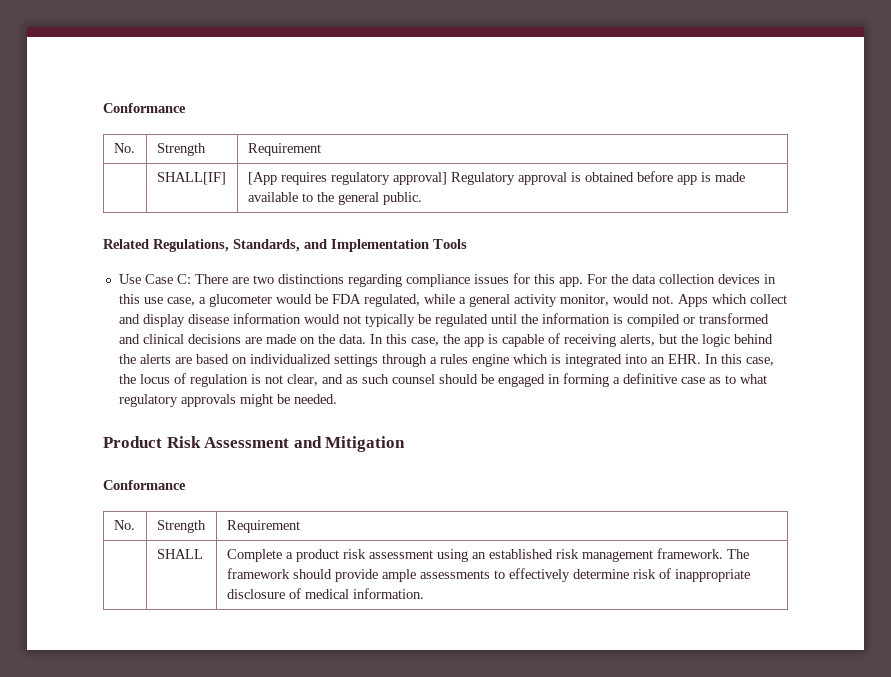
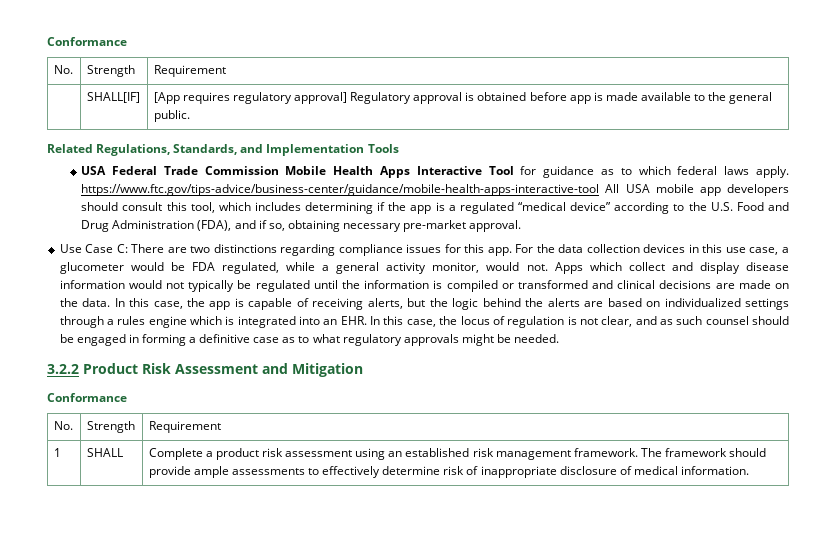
+ USA Federal Trade Commission Mobile Health Apps Interactive Tool for guidance as to which federal laws apply. https://www.ftc.gov/tips-advice/business-center/guidance/mobile-health-apps-interactive-tool All USA mobile app developers should consult this tool, which includes determining if the app is a regulated “medical device” according to the U.S. Food and Drug Administration (FDA), and if so, obtaining necessary pre-market approval.
- Product Risk Assessment and Mitigation
+ 3.2.2 Product Risk Assessment and Mitigation
- | SHALL | Complete a product risk assessment using an established risk management framework. The framework should provide ample assessments to effectively determine risk of inappropriate disclosure of medical information.
+ 1 | SHALL | Complete a product risk assessment using an established risk management framework. The framework should provide ample assessments to effectively determine risk of inappropriate disclosure of medical information.

